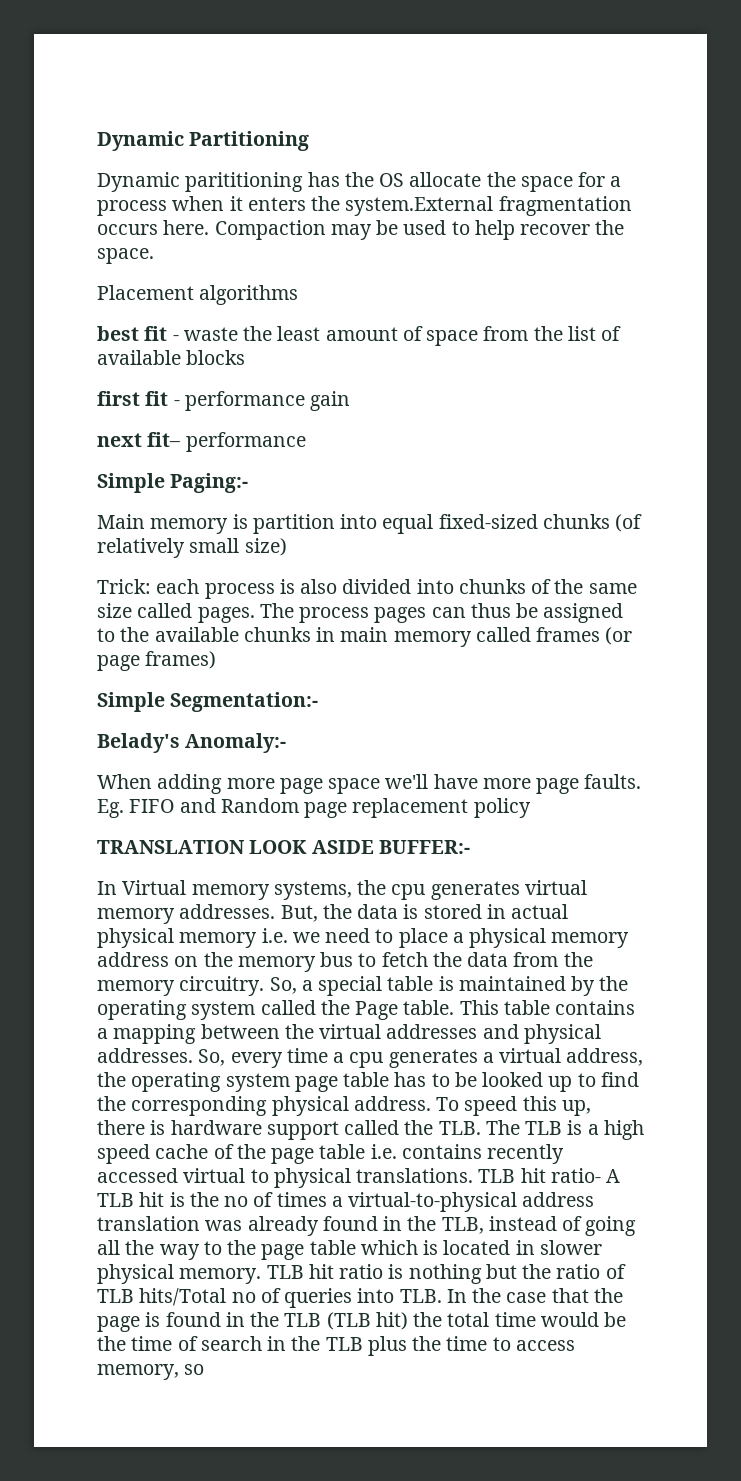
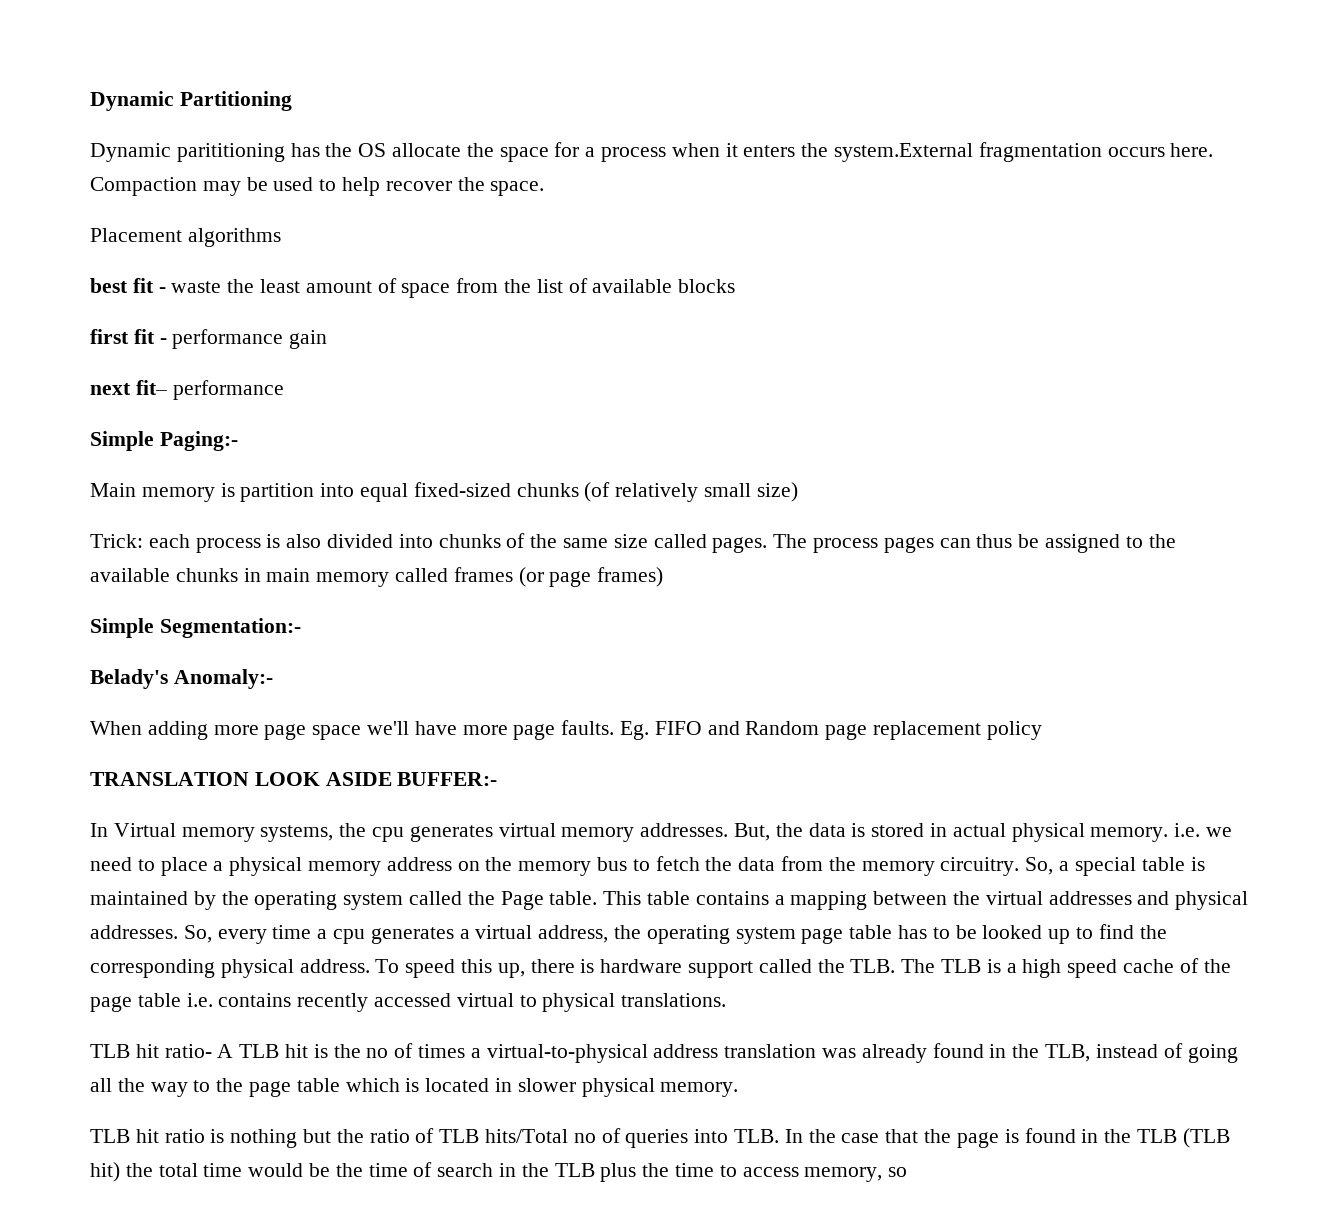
- But, the data is stored in actual physical memory i.e. we need to place a physical memory address on the memory bus to fetch the data from the memory circuitry.
+ But, the data is stored in actual physical memory. i.e. we need to place a physical memory address on the memory bus to fetch the data from the memory circuitry.
- To speed this up, there is hardware support called the TLB. The TLB is a high speed cache of the page table i.e. contains recently accessed virtual to physical translations. TLB hit ratio- A TLB hit is the no of times a virtual-to-physical address translation was already found in the TLB, instead of going all the way to the page table which is located in slower physical memory. TLB hit ratio is nothing but the ratio of TLB hits/Total no of queries into TLB. In the case that the page is found in the TLB (TLB hit) the total time would be the time of search in the TLB plus the time to access memory, so
+ To speed this up, there is hardware support called the TLB. The TLB is a high speed cache of the page table i.e. contains recently accessed virtual to physical translations.
+ TLB hit ratio- A TLB hit is the no of times a virtual-to-physical address translation was already found in the TLB, instead of going all the way to the page table which is located in slower physical memory.
+ TLB hit ratio is nothing but the ratio of TLB hits/Total no of queries into TLB. In the case that the page is found in the TLB (TLB hit) the total time would be the time of search in the TLB plus the time to access memory, so

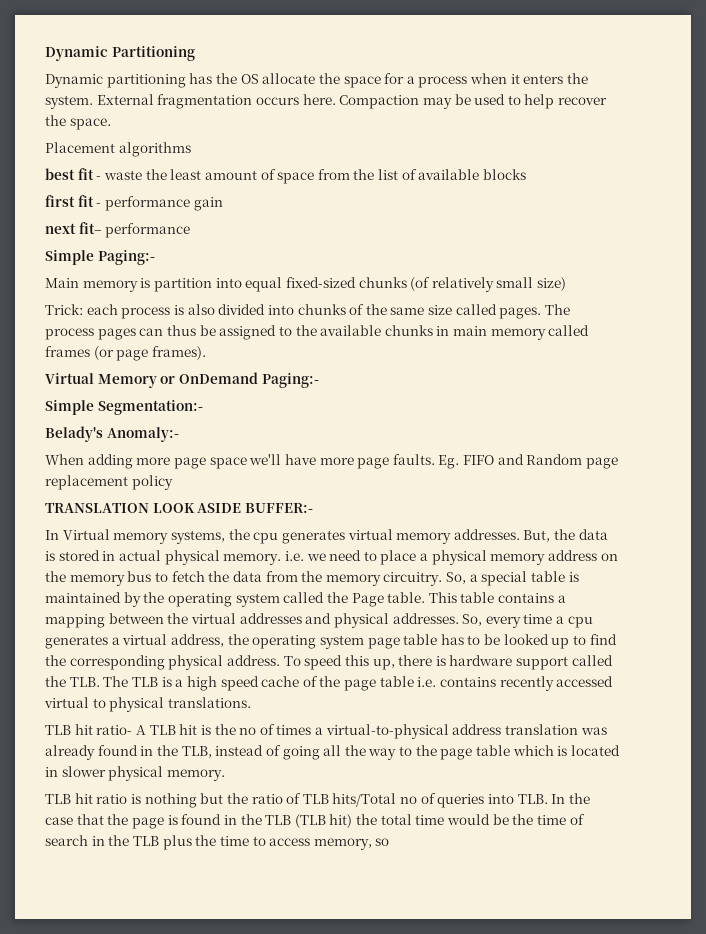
- Dynamic parititioning has the OS allocate the space for a process when it enters the system.External fragmentation occurs here.
+ Dynamic partitioning has the OS allocate the space for a process when it enters the system. External fragmentation occurs here.
- The process pages can thus be assigned to the available chunks in main memory called frames (or page frames)
+ The process pages can thus be assigned to the available chunks in main memory called frames (or page frames).
+ Virtual Memory or OnDemand Paging:-

